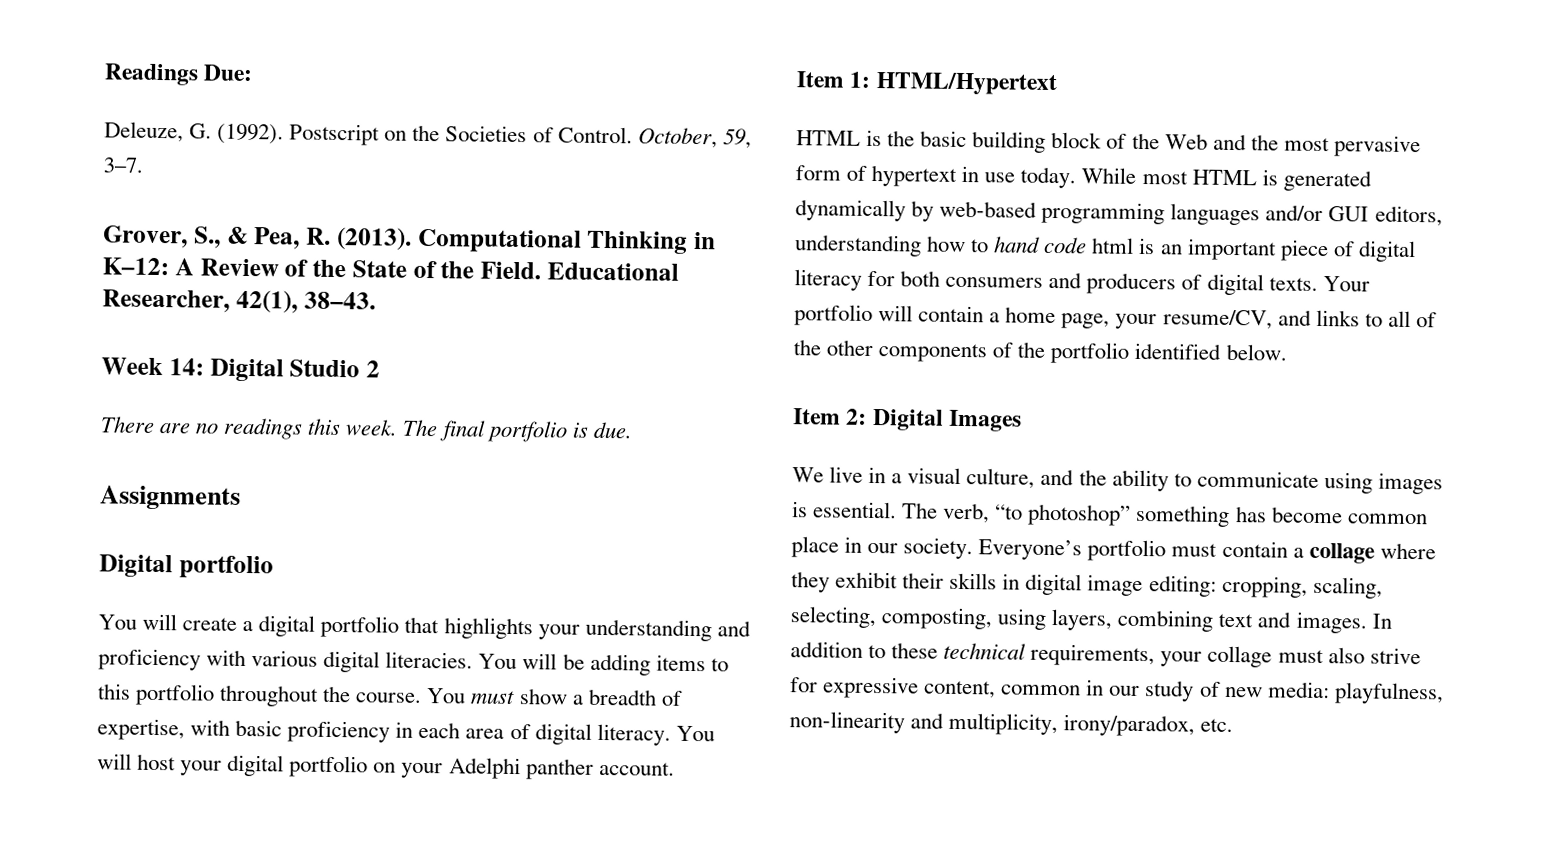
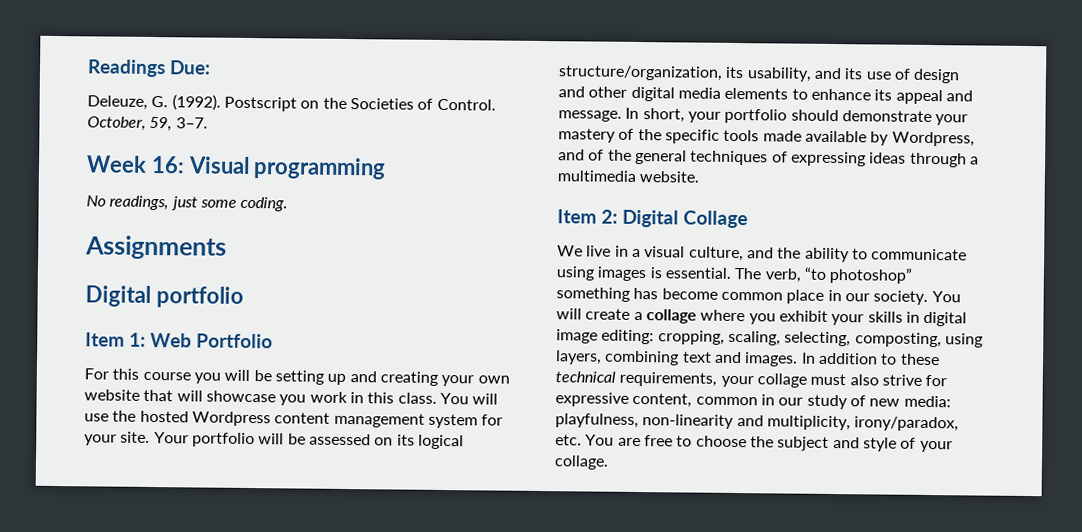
- Grover, S., & Pea, R. (2013). Computational Thinking in K–12: A Review of the State of the Field. Educational Researcher, 42(1), 38–43.
- Week 14: Digital Studio 2
- There are no readings this week. The final portfolio is due.
+ Week 16: Visual programming
+ No readings, just some coding.
  Assignments
  Digital portfolio
- You will create a digital portfolio that highlights your understanding and proficiency with various digital literacies. You will be adding items to this portfolio throughout the course. You must show a breadth of expertise, with basic proficiency in each area of digital literacy. You will host your digital portfolio on your Adelphi panther account.
- Item 1: HTML/Hypertext
- HTML is the basic building block of the Web and the most pervasive form of hypertext in use today. While most HTML is generated dynamically by web-based programming languages and/or GUI editors, understanding how to hand code html is an important piece of digital literacy for both consumers and producers of digital texts. Your portfolio will contain a home page, your resume/CV, and links to all of the other components of the portfolio identified below.
+ Item 1: Web Portfolio
+ For this course you will be setting up and creating your own website that will showcase you work in this class. You will use the hosted Wordpress content management system for your site. Your portfolio will be assessed on its logical structure/organization, its usability, and its use of design and other digital media elements to enhance its appeal and message. In short, your portfolio should demonstrate your mastery of the specific tools made available by Wordpress, and of the general techniques of expressing ideas through a multimedia website.
- Item 2: Digital Images
+ Item 2: Digital Collage
- Everyone’s portfolio must contain a collage where they exhibit their skills in digital image editing: cropping, scaling, selecting, composting, using layers, combining text and images.
+ You will create a collage where you exhibit your skills in digital image editing: cropping, scaling, selecting, composting, using layers, combining text and images.
- In addition to these technical requirements, your collage must also strive for expressive content, common in our study of new media: playfulness, non-linearity and multiplicity, irony/paradox, etc.
+ In addition to these technical requirements, your collage must also strive for expressive content, common in our study of new media: playfulness, non-linearity and multiplicity, irony/paradox, etc. You are free to choose the subject and style of your collage.

